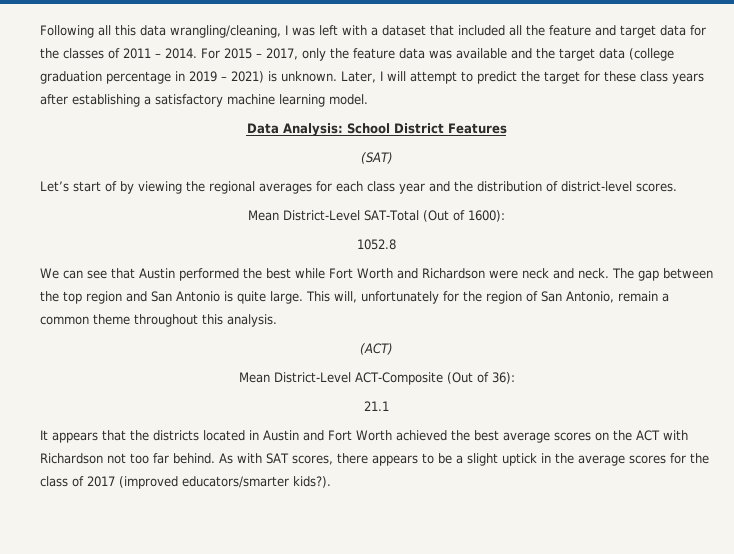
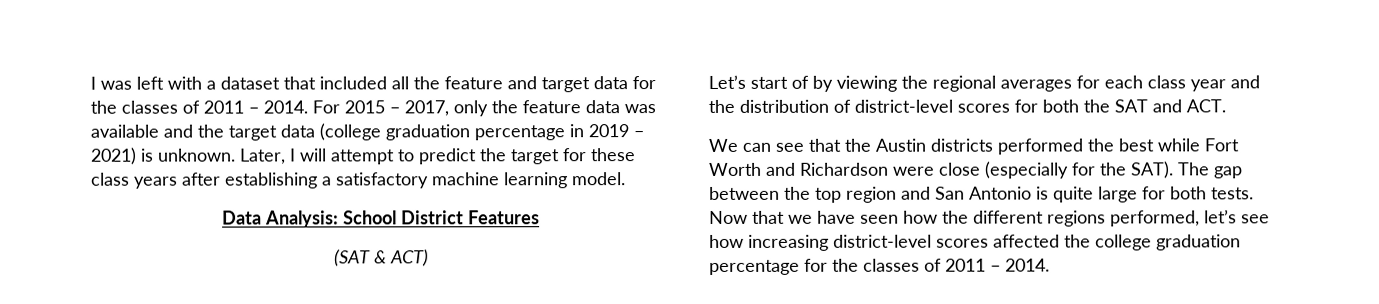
- Following all this data wrangling/cleaning, I was left with a dataset that included all the feature and target data for the classes of 2011 – 2014.
+ I was left with a dataset that included all the feature and target data for the classes of 2011 – 2014.
- (SAT)
+ (SAT & ACT)
- Let’s start of by viewing the regional averages for each class year and the distribution of district-level scores.
- Mean District-Level SAT-Total (Out of 1600):
- 1052.8
+ Let’s start of by viewing the regional averages for each class year and the distribution of district-level scores for both the SAT and ACT.
- We can see that Austin performed the best while Fort Worth and Richardson were neck and neck.
+ We can see that the Austin districts performed the best while Fort Worth and Richardson were close (especially for the SAT).
- The gap between the top region and San Antonio is quite large. This will, unfortunately for the region of San Antonio, remain a common theme throughout this analysis.
- (ACT)
- Mean District-Level ACT-Composite (Out of 36):
- 21.1
- It appears that the districts located in Austin and Fort Worth achieved the best average scores on the ACT with Richardson not too far behind. As with SAT scores, there appears to be a slight uptick in the average scores for the class of 2017 (improved educators/smarter kids?).
+ The gap between the top region and San Antonio is quite large for both tests. Now that we have seen how the different regions performed, let’s see how increasing district-level scores affected the college graduation percentage for the classes of 2011 – 2014.

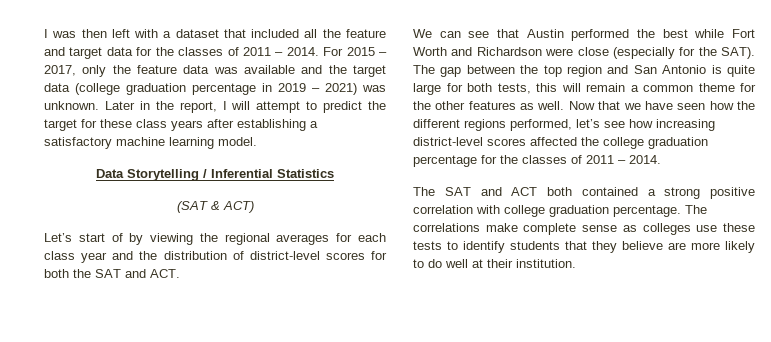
- I was left with a dataset that included all the feature and target data for the classes of 2011 – 2014.
+ I was then left with a dataset that included all the feature and target data for the classes of 2011 – 2014.
- For 2015 – 2017, only the feature data was available and the target data (college graduation percentage in 2019 – 2021) is unknown. Later, I will attempt to predict the target for these class years after establishing a satisfactory machine learning model.
+ For 2015 – 2017, only the feature data was available and the target data (college graduation percentage in 2019 – 2021) was unknown. Later in the report, I will attempt to predict the target for these class years after establishing a satisfactory machine learning model.
- Data Analysis: School District Features
+ Data Storytelling / Inferential Statistics
- We can see that the Austin districts performed the best while Fort Worth and Richardson were close (especially for the SAT).
+ We can see that Austin performed the best while Fort Worth and Richardson were close (especially for the SAT).
- The gap between the top region and San Antonio is quite large for both tests.
+ The gap between the top region and San Antonio is quite large for both tests, this will remain a common theme for the other features as well.
+ The SAT and ACT both contained a strong positive correlation with college graduation percentage. The correlations make complete sense as colleges use these tests to identify students that they believe are more likely to do well at their institution.

